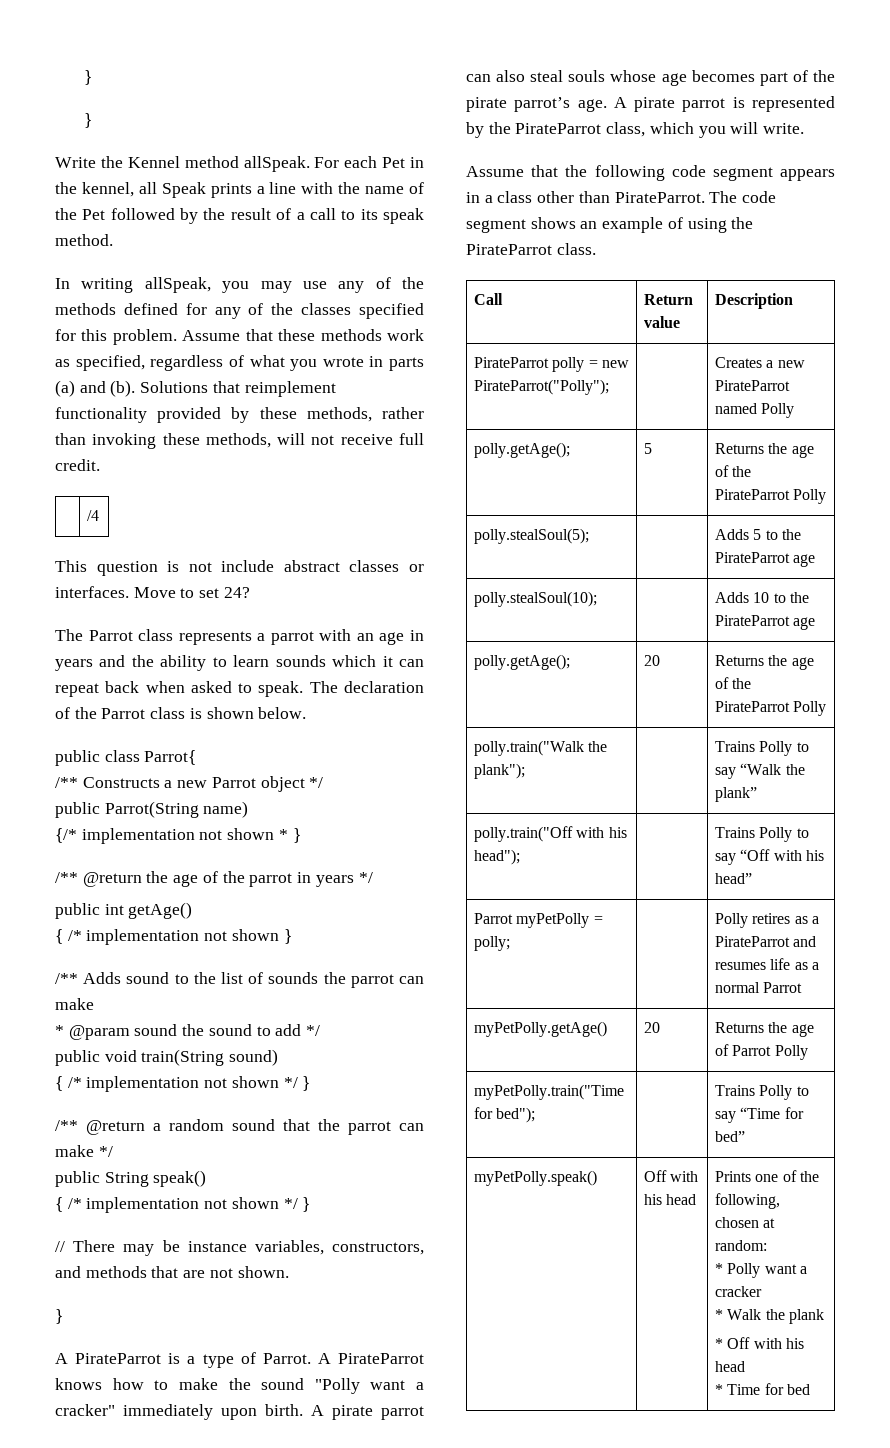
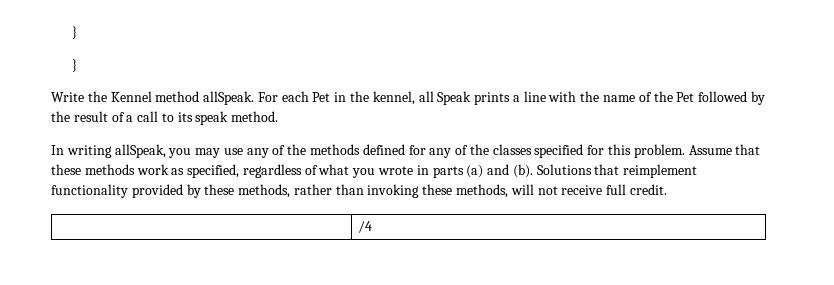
- This question is not include abstract classes or interfaces. Move to set 24?
- The Parrot class represents a parrot with an age in years and the ability to learn sounds which it can repeat back when asked to speak. The declaration of the Parrot class is shown below.
- public class Parrot{
- /** Constructs a new Parrot object */
- public Parrot(String name)
- {/* implementation not shown * }
- /** @return the age of the parrot in years */
- public int getAge()
- { /* implementation not shown }
- /** Adds sound to the list of sounds the parrot can make
- * @param sound the sound to add */
- public void train(String sound)
- { /* implementation not shown */ }
- /** @return a random sound that the parrot can make */
- public String speak()
- { /* implementation not shown */ }
- // There may be instance variables, constructors, and methods that are not shown.
- }
- A PirateParrot is a type of Parrot. A PirateParrot knows how to make the sound "Polly want a cracker" immediately upon birth. A pirate parrot can also steal souls whose age becomes part of the pirate parrot’s age. A pirate parrot is represented by the PirateParrot class, which you will write.
- Assume that the following code segment appears in a class other than PirateParrot. The code segment shows an example of using the PirateParrot class.
- Call | Return value | Description
- PirateParrot polly = new PirateParrot("Polly"); | | Creates a new PirateParrot named Polly
- polly.getAge(); | 5 | Returns the age of the PirateParrot Polly
- polly.stealSoul(5); | | Adds 5 to the PirateParrot age
- polly.stealSoul(10); | | Adds 10 to the PirateParrot age
- polly.getAge(); | 20 | Returns the age of the PirateParrot Polly
- polly.train("Walk the plank"); | | Trains Polly to say “Walk the plank”
- polly.train("Off with his head"); | | Trains Polly to say “Off with his head”
- Parrot myPetPolly = polly; | | Polly retires as a PirateParrot and resumes life as a normal Parrot
- myPetPolly.getAge() | 20 | Returns the age of Parrot Polly
- myPetPolly.train("Time for bed"); | | Trains Polly to say “Time for bed”
- myPetPolly.speak() | Off with his head | Prints one of the following, chosen at random:
- * Polly want a cracker
- * Walk the plank
- * Off with his head
- * Time for bed

